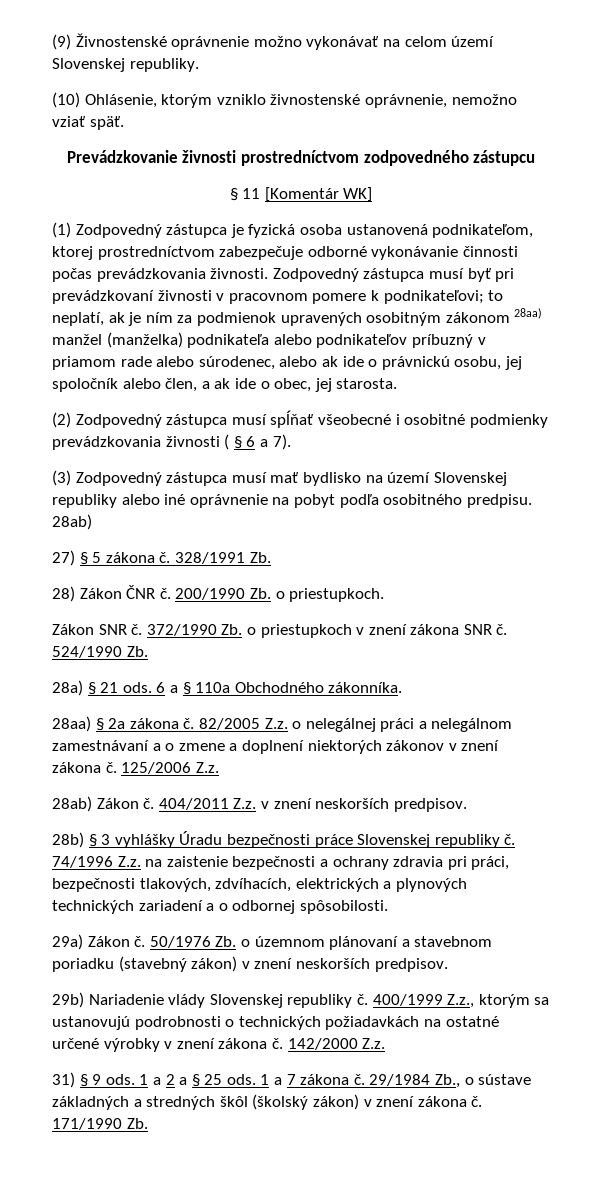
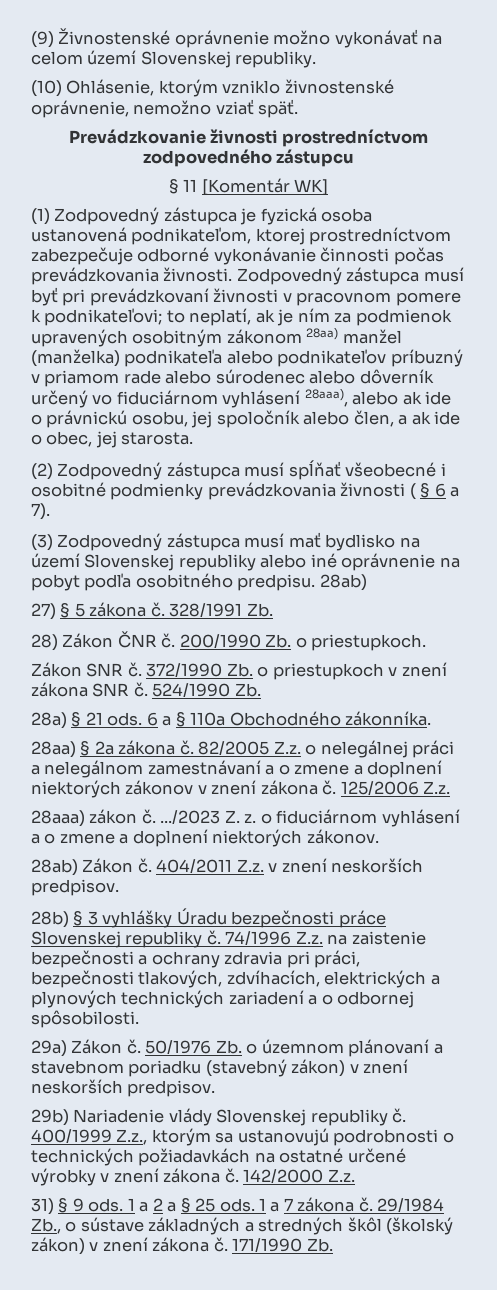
- Zodpovedný zástupca musí byť pri prevádzkovaní živnosti v pracovnom pomere k podnikateľovi; to neplatí, ak je ním za podmienok upravených osobitným zákonom 28aa) manžel (manželka) podnikateľa alebo podnikateľov príbuzný v priamom rade alebo súrodenec, alebo ak ide o právnickú osobu, jej spoločník alebo člen, a ak ide o obec, jej starosta.
+ Zodpovedný zástupca musí byť pri prevádzkovaní živnosti v pracovnom pomere k podnikateľovi; to neplatí, ak je ním za podmienok upravených osobitným zákonom 28aa) manžel (manželka) podnikateľa alebo podnikateľov príbuzný v priamom rade alebo súrodenec alebo dôverník určený vo fiduciárnom vyhlásení 28aaa), alebo ak ide o právnickú osobu, jej spoločník alebo člen, a ak ide o obec, jej starosta.
+ 28aaa) zákon č. .../2023 Z. z. o fiduciárnom vyhlásení a o zmene a doplnení niektorých zákonov.

